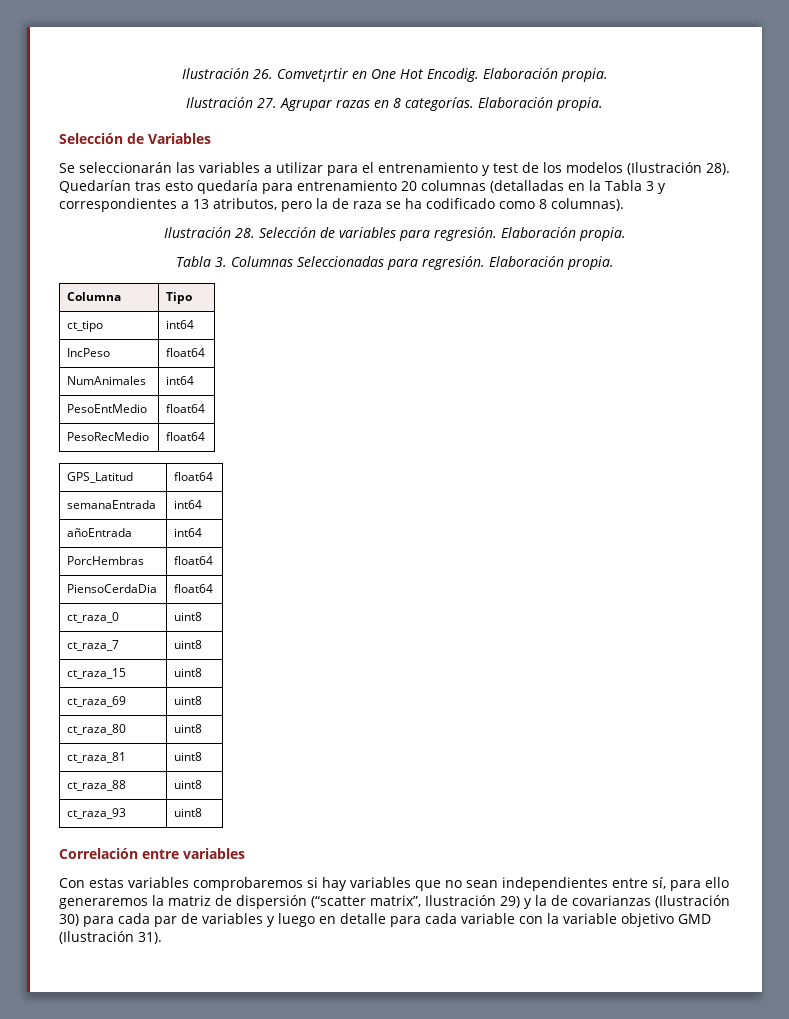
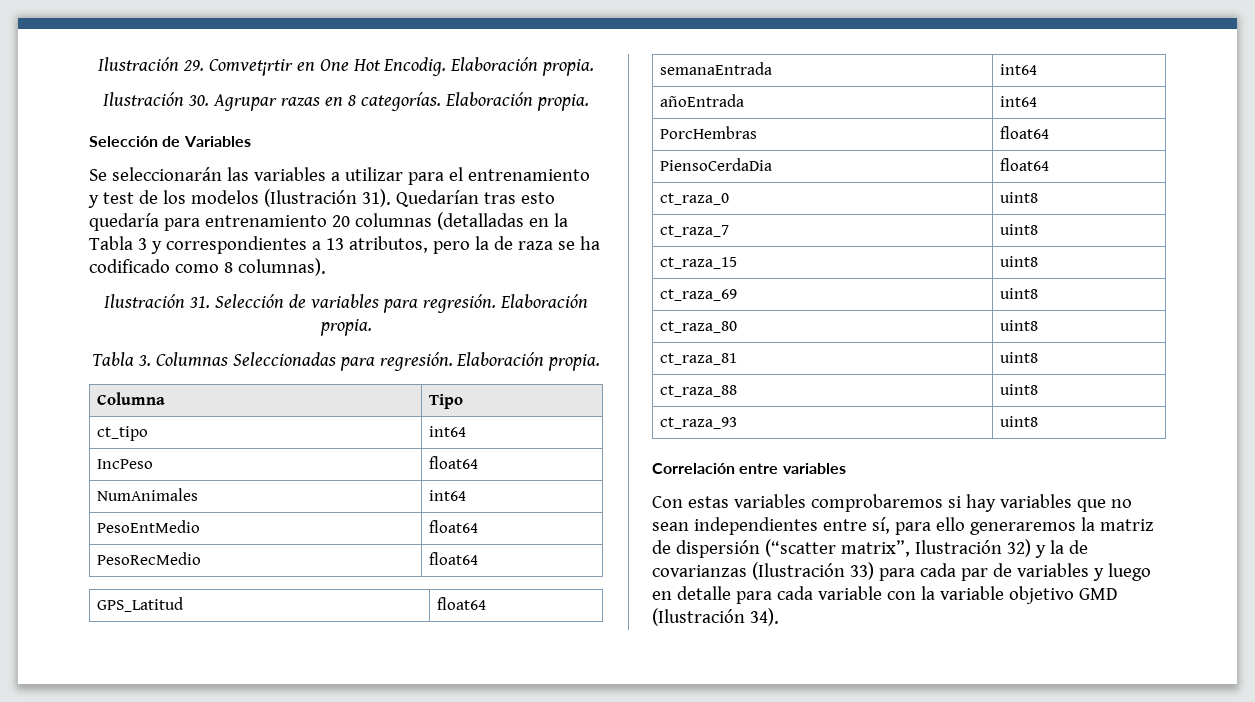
- Ilustración 26. Comvet¡rtir en One Hot Encodig.
+ Ilustración 29. Comvet¡rtir en One Hot Encodig.
- Ilustración 27. Agrupar razas en 8 categorías.
+ Ilustración 30. Agrupar razas en 8 categorías.
- Se seleccionarán las variables a utilizar para el entrenamiento y test de los modelos (Ilustración 28).
+ Se seleccionarán las variables a utilizar para el entrenamiento y test de los modelos (Ilustración 31).
- Ilustración 28. Selección de variables para regresión.
+ Ilustración 31. Selección de variables para regresión.
- Con estas variables comprobaremos si hay variables que no sean independientes entre sí, para ello generaremos la matriz de dispersión (“scatter matrix”, Ilustración 29) y la de covarianzas (Ilustración 30) para cada par de variables y luego en detalle para cada variable con la variable objetivo GMD (Ilustración 31).
+ Con estas variables comprobaremos si hay variables que no sean independientes entre sí, para ello generaremos la matriz de dispersión (“scatter matrix”, Ilustración 32) y la de covarianzas (Ilustración 33) para cada par de variables y luego en detalle para cada variable con la variable objetivo GMD (Ilustración 34).

